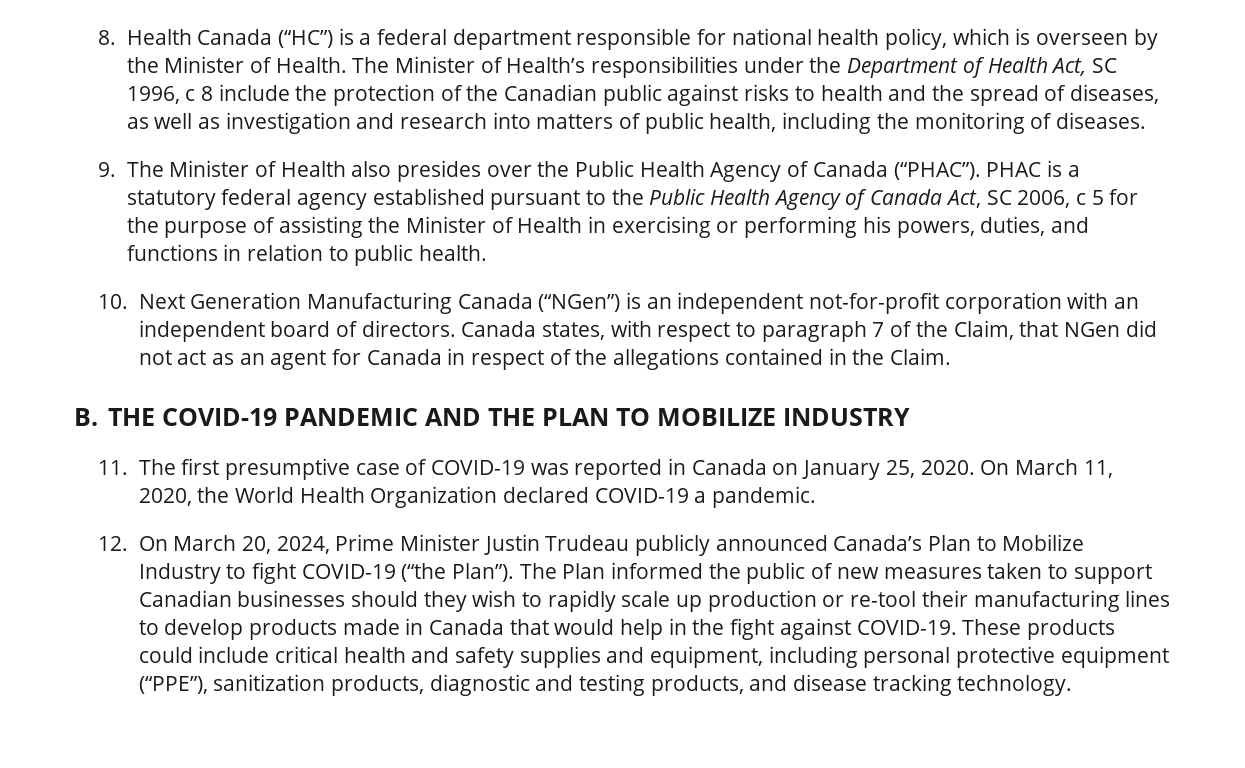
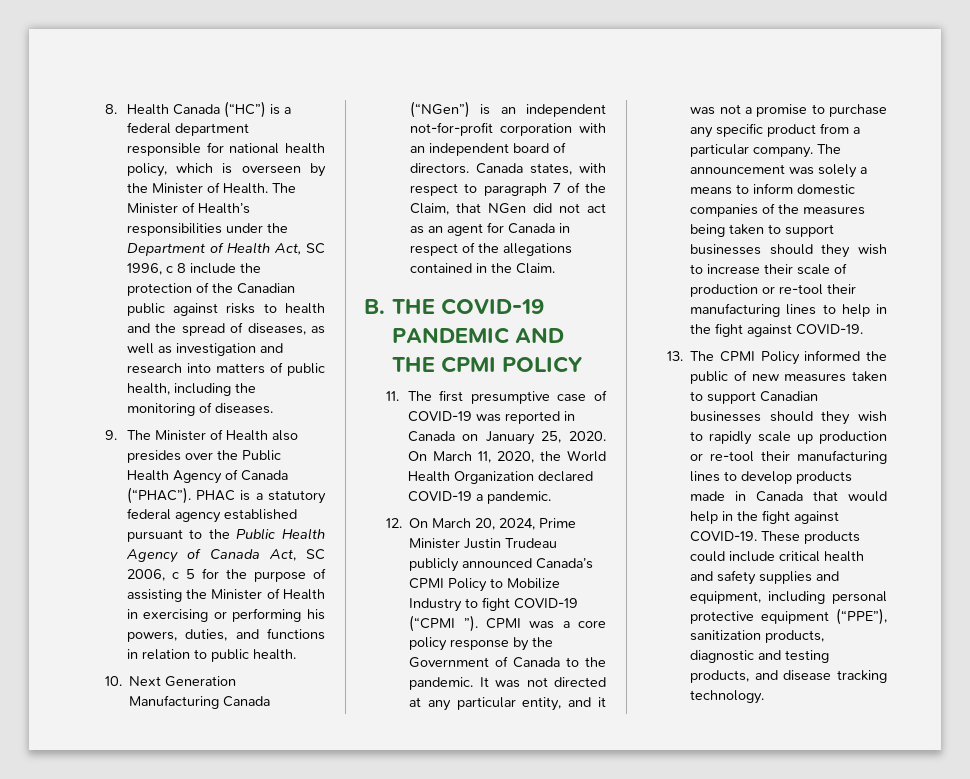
- B. THE COVID-19 PANDEMIC AND THE PLAN TO MOBILIZE INDUSTRY
+ B. THE COVID-19 PANDEMIC AND THE CPMI POLICY
- 12. On March 20, 2024, Prime Minister Justin Trudeau publicly announced Canada’s Plan to Mobilize Industry to fight COVID-19 (“the Plan”). The Plan informed the public of new measures taken to support Canadian businesses should they wish to rapidly scale up production or re-tool their manufacturing lines to develop products made in Canada that would help in the fight against COVID-19.
+ 12. On March 20, 2024, Prime Minister Justin Trudeau publicly announced Canada’s CPMI Policy to Mobilize Industry to fight COVID-19 (“CPMI ”). CPMI was a core policy response by the Government of Canada to the pandemic. It was not directed at any particular entity, and it was not a promise to purchase any specific product from a particular company. The announcement was solely a means to inform domestic companies of the measures being taken to support businesses should they wish to increase their scale of production or re-tool their manufacturing lines to help in the fight against COVID-19.
+ 13. The CPMI Policy informed the public of new measures taken to support Canadian businesses should they wish to rapidly scale up production or re-tool their manufacturing lines to develop products made in Canada that would help in the fight against COVID-19.

